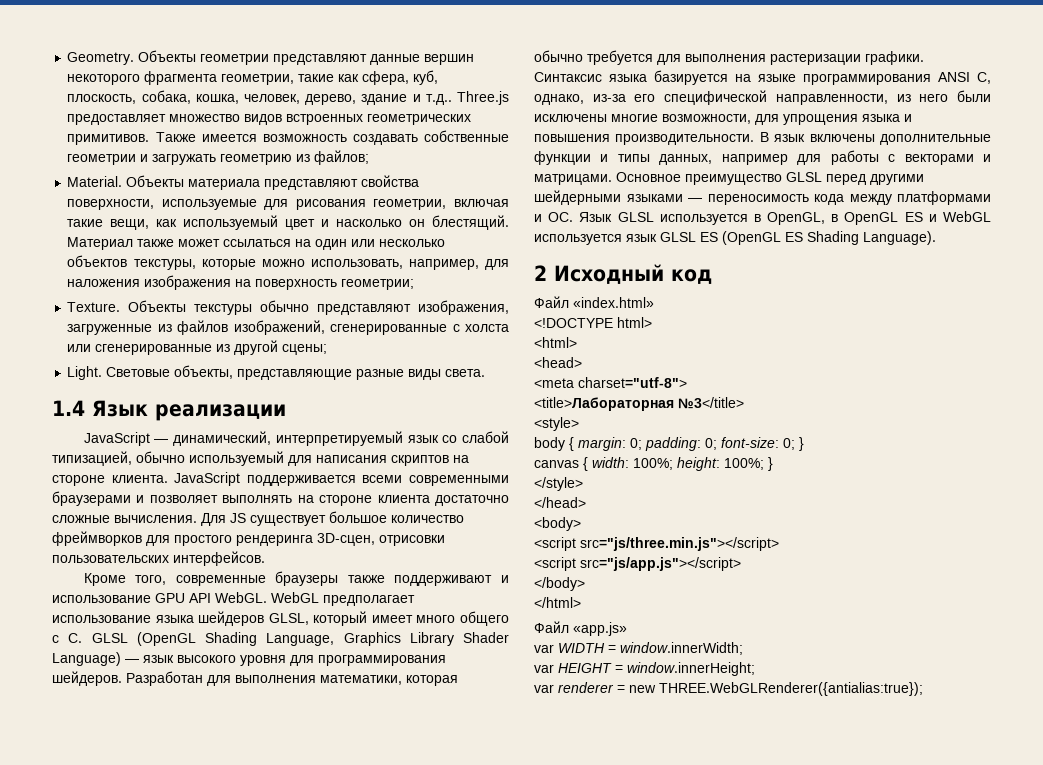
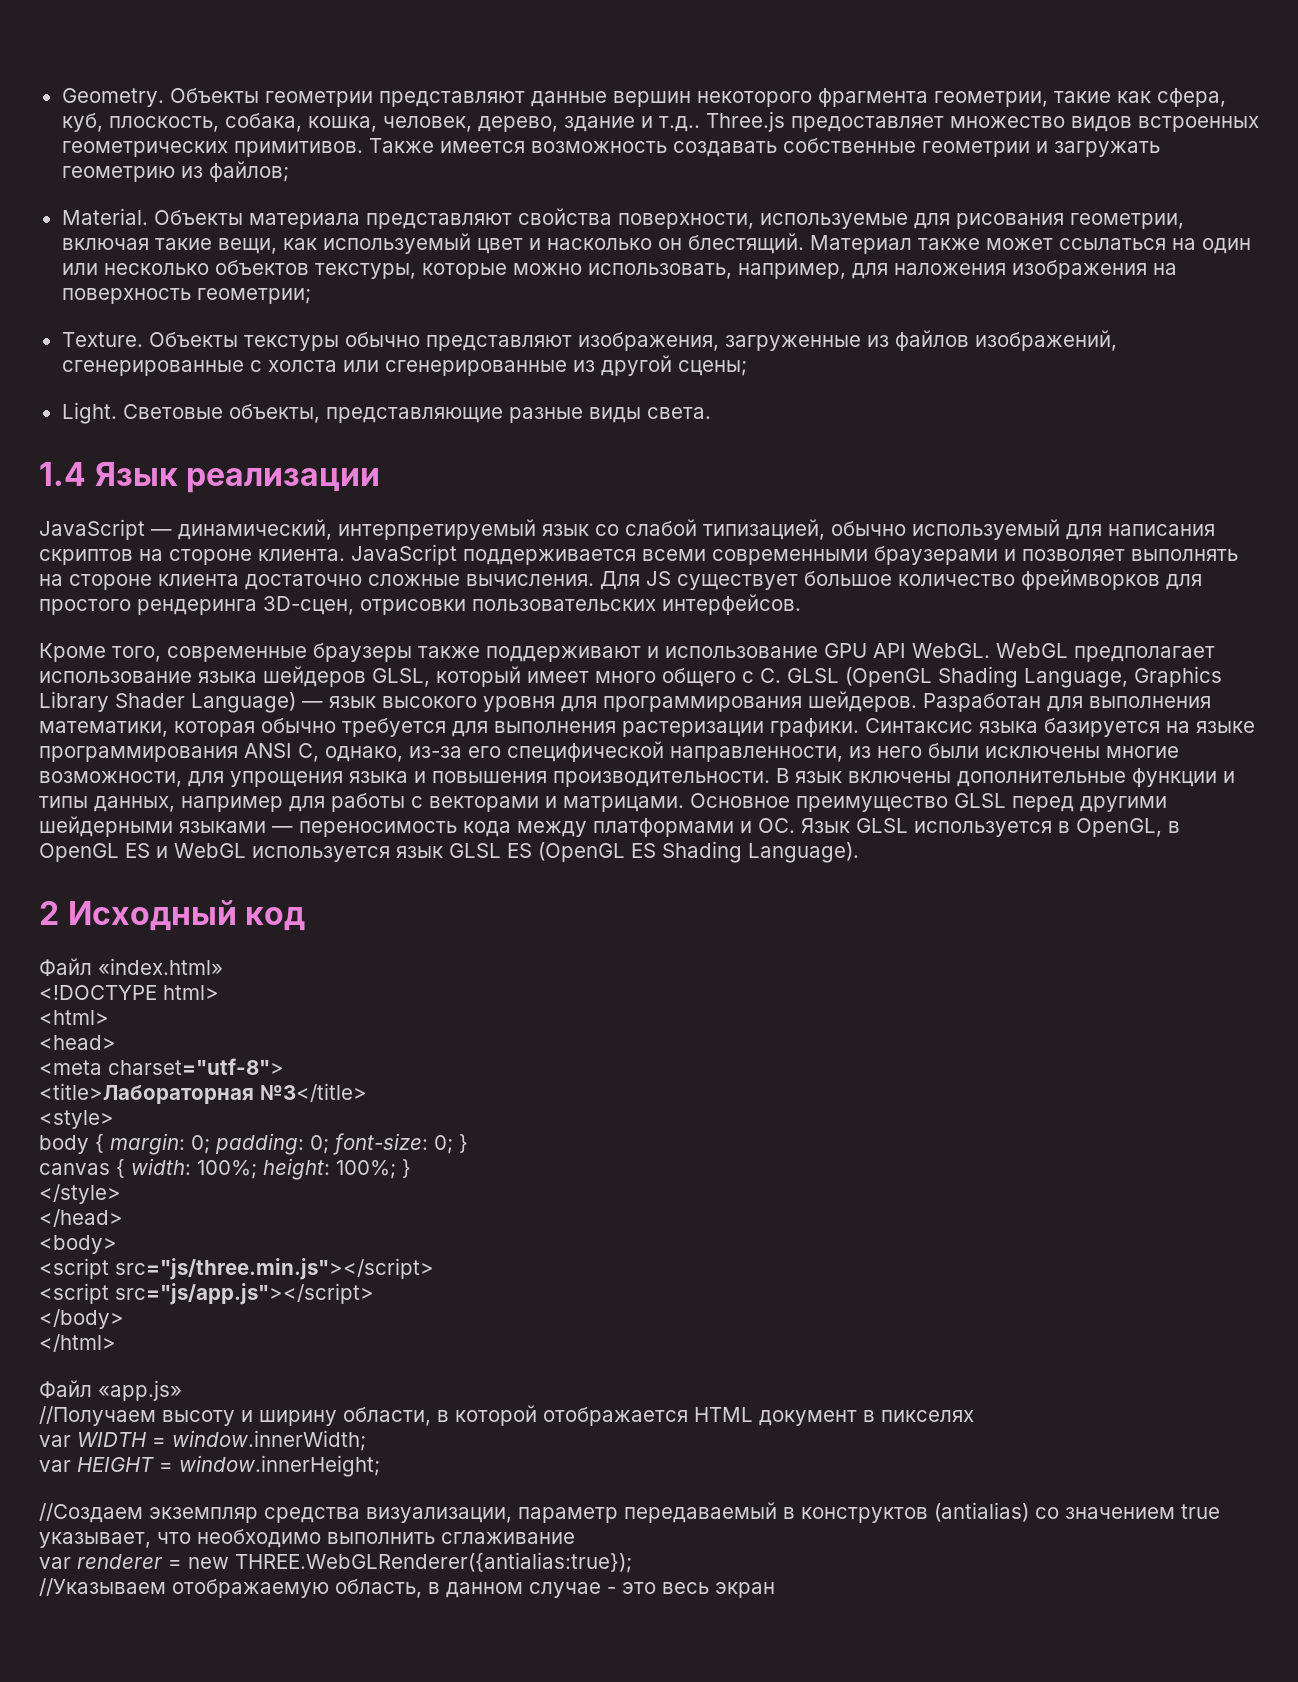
+ //Получаем высоту и ширину области, в которой отображается HTML документ в пикселях
+ //Создаем экземпляр средства визуализации, параметр передаваемый в конструктов (antialias) со значением true указывает, что необходимо выполнить сглаживание
+ //Указываем отображаемую область, в данном случае - это весь экран

